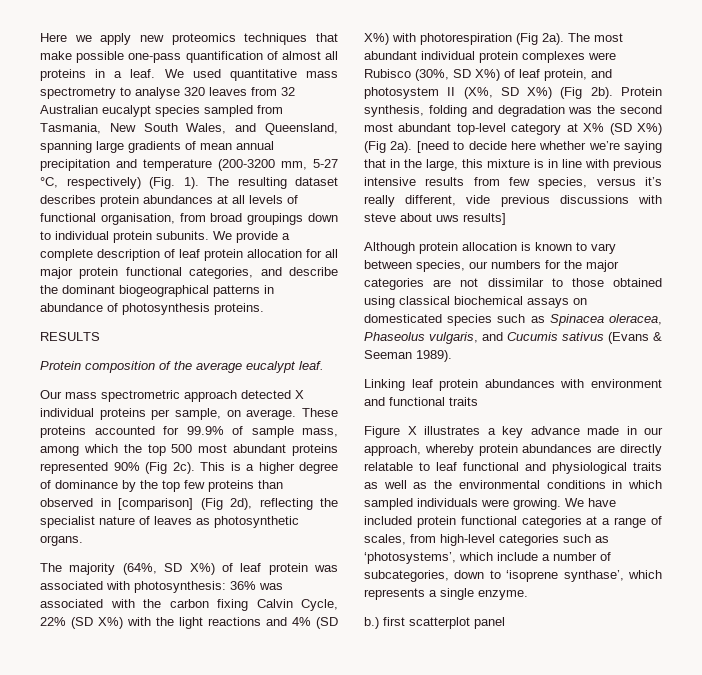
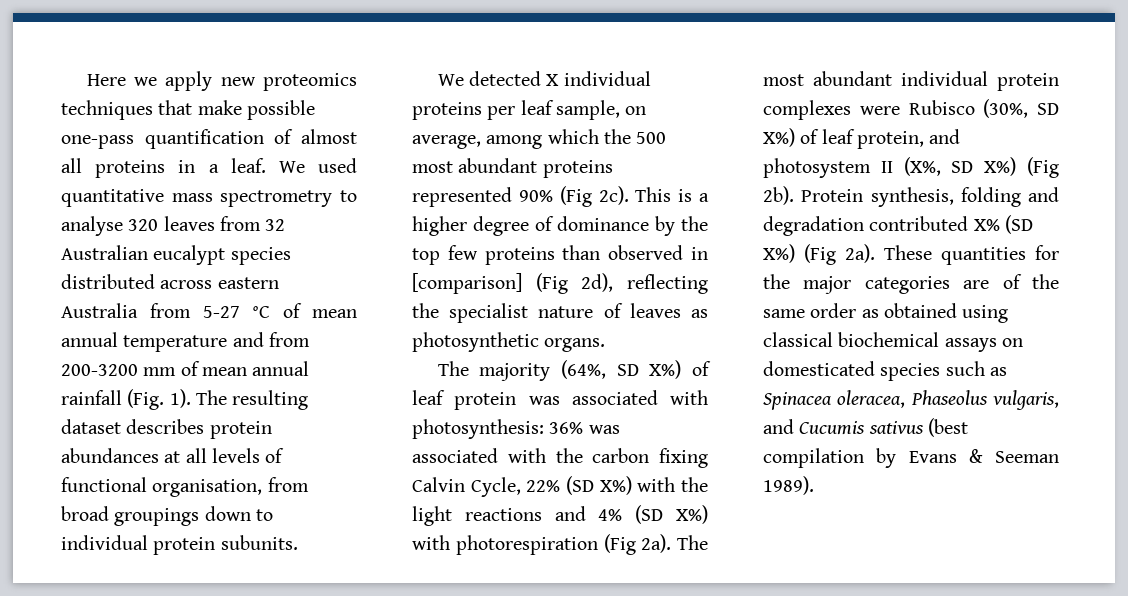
- We used quantitative mass spectrometry to analyse 320 leaves from 32 Australian eucalypt species sampled from Tasmania, New South Wales, and Queensland, spanning large gradients of mean annual precipitation and temperature (200-3200 mm, 5-27 °C, respectively) (Fig. 1).
+ We used quantitative mass spectrometry to analyse 320 leaves from 32 Australian eucalypt species distributed across eastern Australia from 5-27 °C of mean annual temperature and from 200-3200 mm of mean annual rainfall (Fig. 1).
- The resulting dataset describes protein abundances at all levels of functional organisation, from broad groupings down to individual protein subunits. We provide a complete description of leaf protein allocation for all major protein functional categories, and describe the dominant biogeographical patterns in abundance of photosynthesis proteins.
- RESULTS
- Protein composition of the average eucalypt leaf.
- Our mass spectrometric approach detected X individual proteins per sample, on average. These proteins accounted for 99.9% of sample mass, among which the top 500 most abundant proteins represented 90% (Fig 2c).
+ The resulting dataset describes protein abundances at all levels of functional organisation, from broad groupings down to individual protein subunits.
+ We detected X individual proteins per leaf sample, on average, among which the 500 most abundant proteins represented 90% (Fig 2c).
- Protein synthesis, folding and degradation was the second most abundant top-level category at X% (SD X%) (Fig 2a).
+ Protein synthesis, folding and degradation contributed X% (SD X%) (Fig 2a).
- [need to decide here whether we’re saying that in the large, this mixture is in line with previous intensive results from few species, versus it’s really different, vide previous discussions with steve about uws results]
- Although protein allocation is known to vary between species, our numbers for the major categories are not dissimilar to those obtained using classical biochemical assays on domesticated species such as Spinacea oleracea, Phaseolus vulgaris, and Cucumis sativus (Evans & Seeman 1989).
+ These quantities for the major categories are of the same order as obtained using classical biochemical assays on domesticated species such as Spinacea oleracea, Phaseolus vulgaris, and Cucumis sativus (best compilation by Evans & Seeman 1989).
- Linking leaf protein abundances with environment and functional traits
- Figure X illustrates a key advance made in our approach, whereby protein abundances are directly relatable to leaf functional and physiological traits as well as the environmental conditions in which sampled individuals were growing. We have included protein functional categories at a range of scales, from high-level categories such as ‘photosystems’, which include a number of subcategories, down to ‘isoprene synthase’, which represents a single enzyme.
- b.) first scatterplot panel

